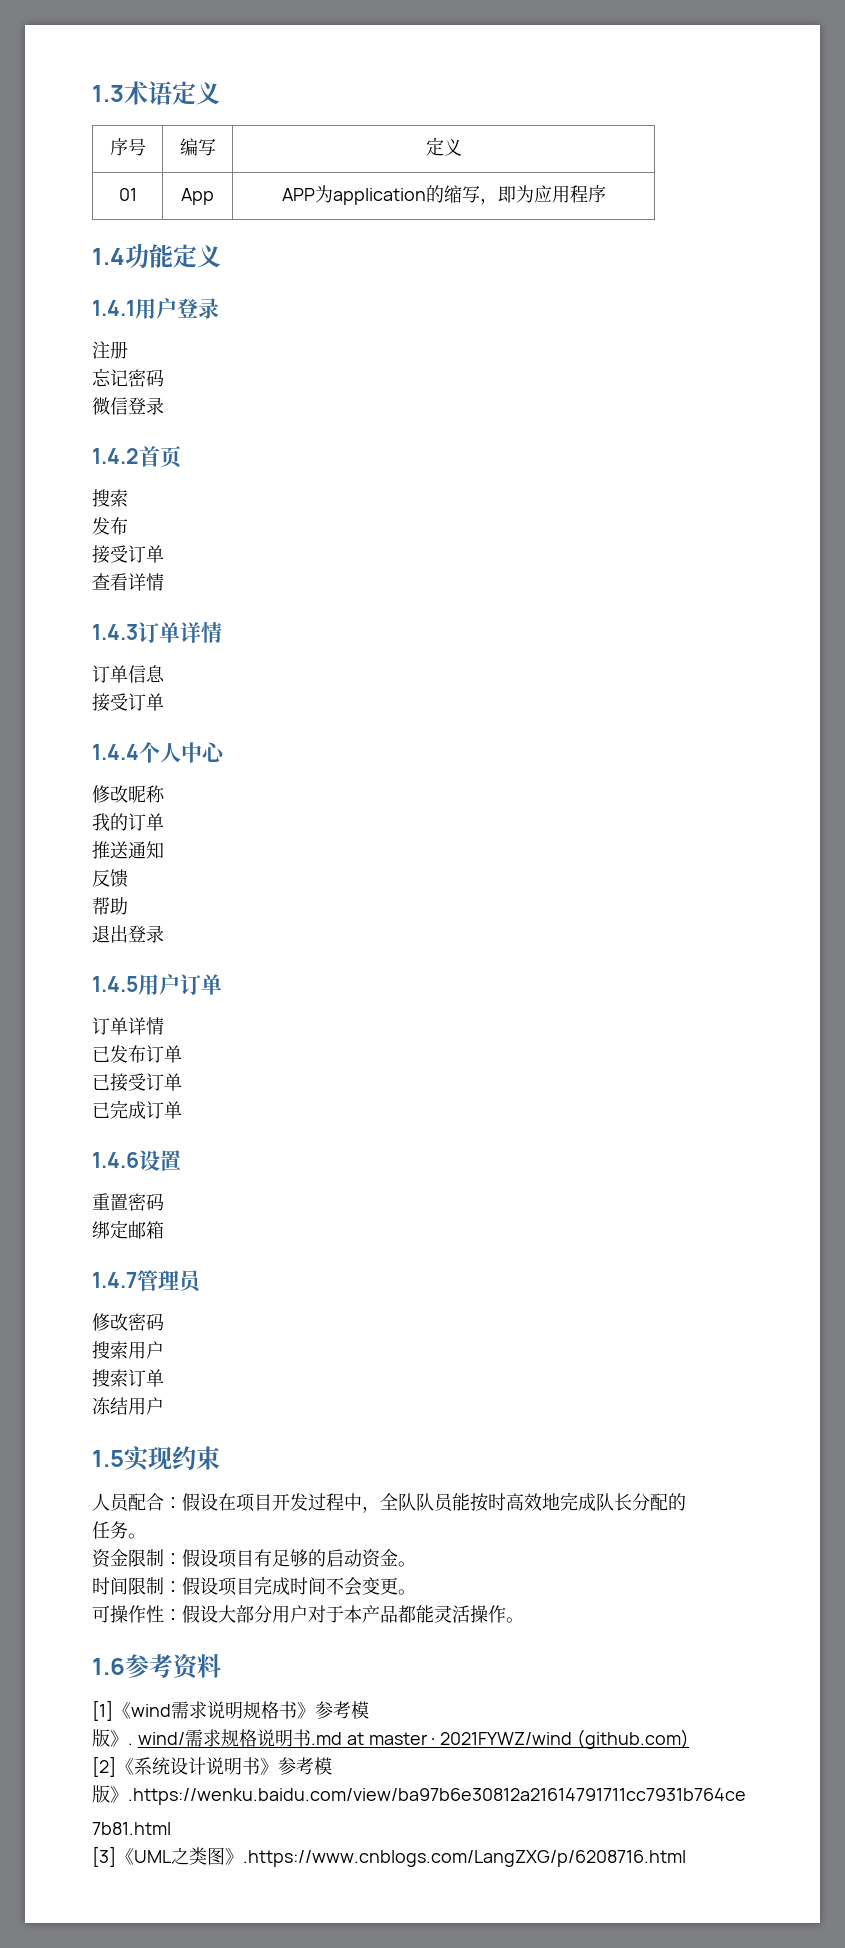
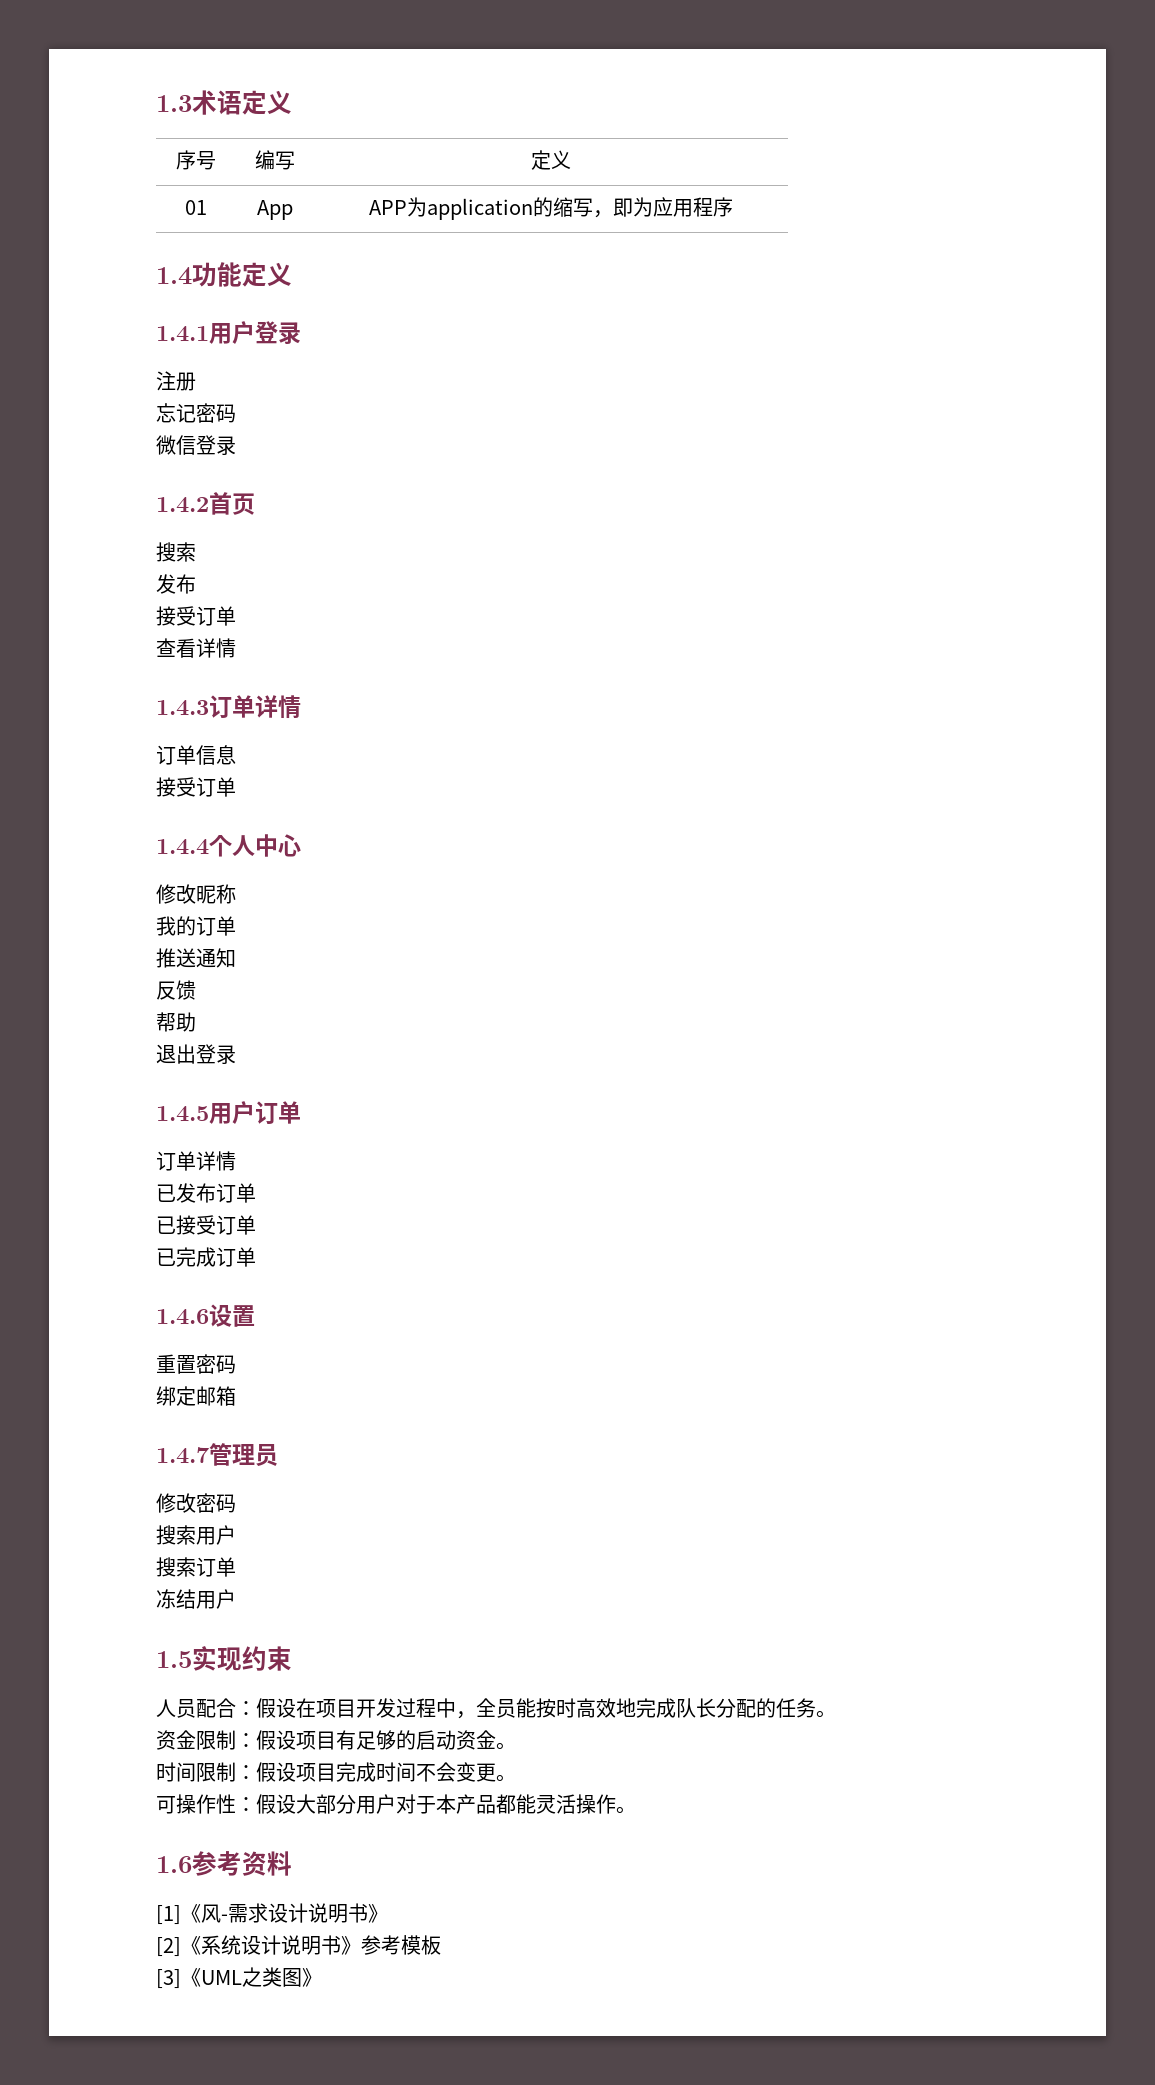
- 人员配合：假设在项目开发过程中，全队队员能按时高效地完成队长分配的
- 任务。
+ 人员配合：假设在项目开发过程中，全员能按时高效地完成队长分配的任务。
- [1]《wind需求说明规格书》参考模
- 版》. wind/需求规格说明书.md at master · 2021FYWZ/wind (github.com)
+ [1]《风-需求设计说明书》
- [2]《系统设计说明书》参考模
- 版》.https://wenku.baidu.com/view/ba97b6e30812a21614791711cc7931b764ce
- 7b81.html
+ [2]《系统设计说明书》参考模板
- [3]《UML之类图》.https://www.cnblogs.com/LangZXG/p/6208716.html
+ [3]《UML之类图》

